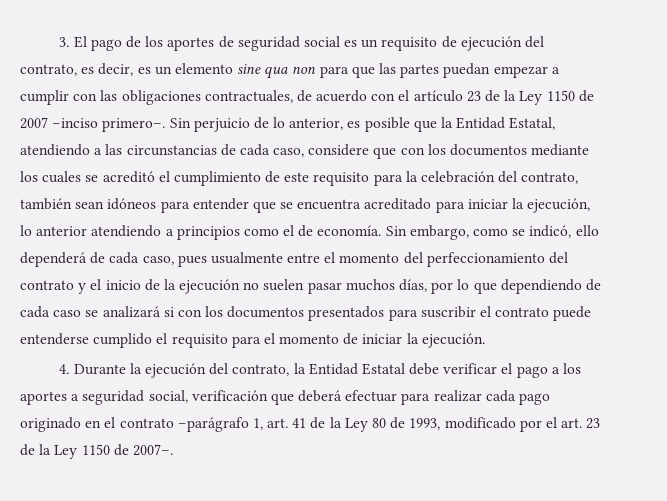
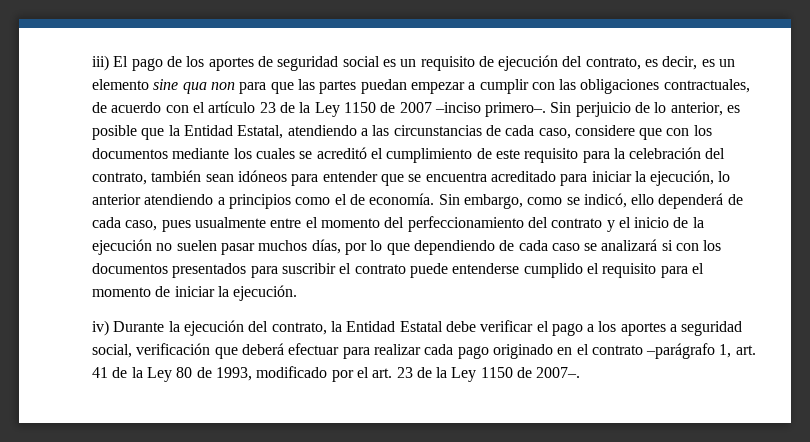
- 3. El pago de los aportes de seguridad social es un requisito de ejecución del contrato, es decir, es un elemento sine qua non para que las partes puedan empezar a cumplir con las obligaciones contractuales, de acuerdo con el artículo 23 de la Ley 1150 de 2007 –inciso primero–.
+ iii) El pago de los aportes de seguridad social es un requisito de ejecución del contrato, es decir, es un elemento sine qua non para que las partes puedan empezar a cumplir con las obligaciones contractuales, de acuerdo con el artículo 23 de la Ley 1150 de 2007 –inciso primero–.
- 4. Durante la ejecución del contrato, la Entidad Estatal debe verificar el pago a los aportes a seguridad social, verificación que deberá efectuar para realizar cada pago originado en el contrato –parágrafo 1, art. 41 de la Ley 80 de 1993, modificado por el art. 23 de la Ley 1150 de 2007–.
+ iv) Durante la ejecución del contrato, la Entidad Estatal debe verificar el pago a los aportes a seguridad social, verificación que deberá efectuar para realizar cada pago originado en el contrato –parágrafo 1, art. 41 de la Ley 80 de 1993, modificado por el art. 23 de la Ley 1150 de 2007–.

